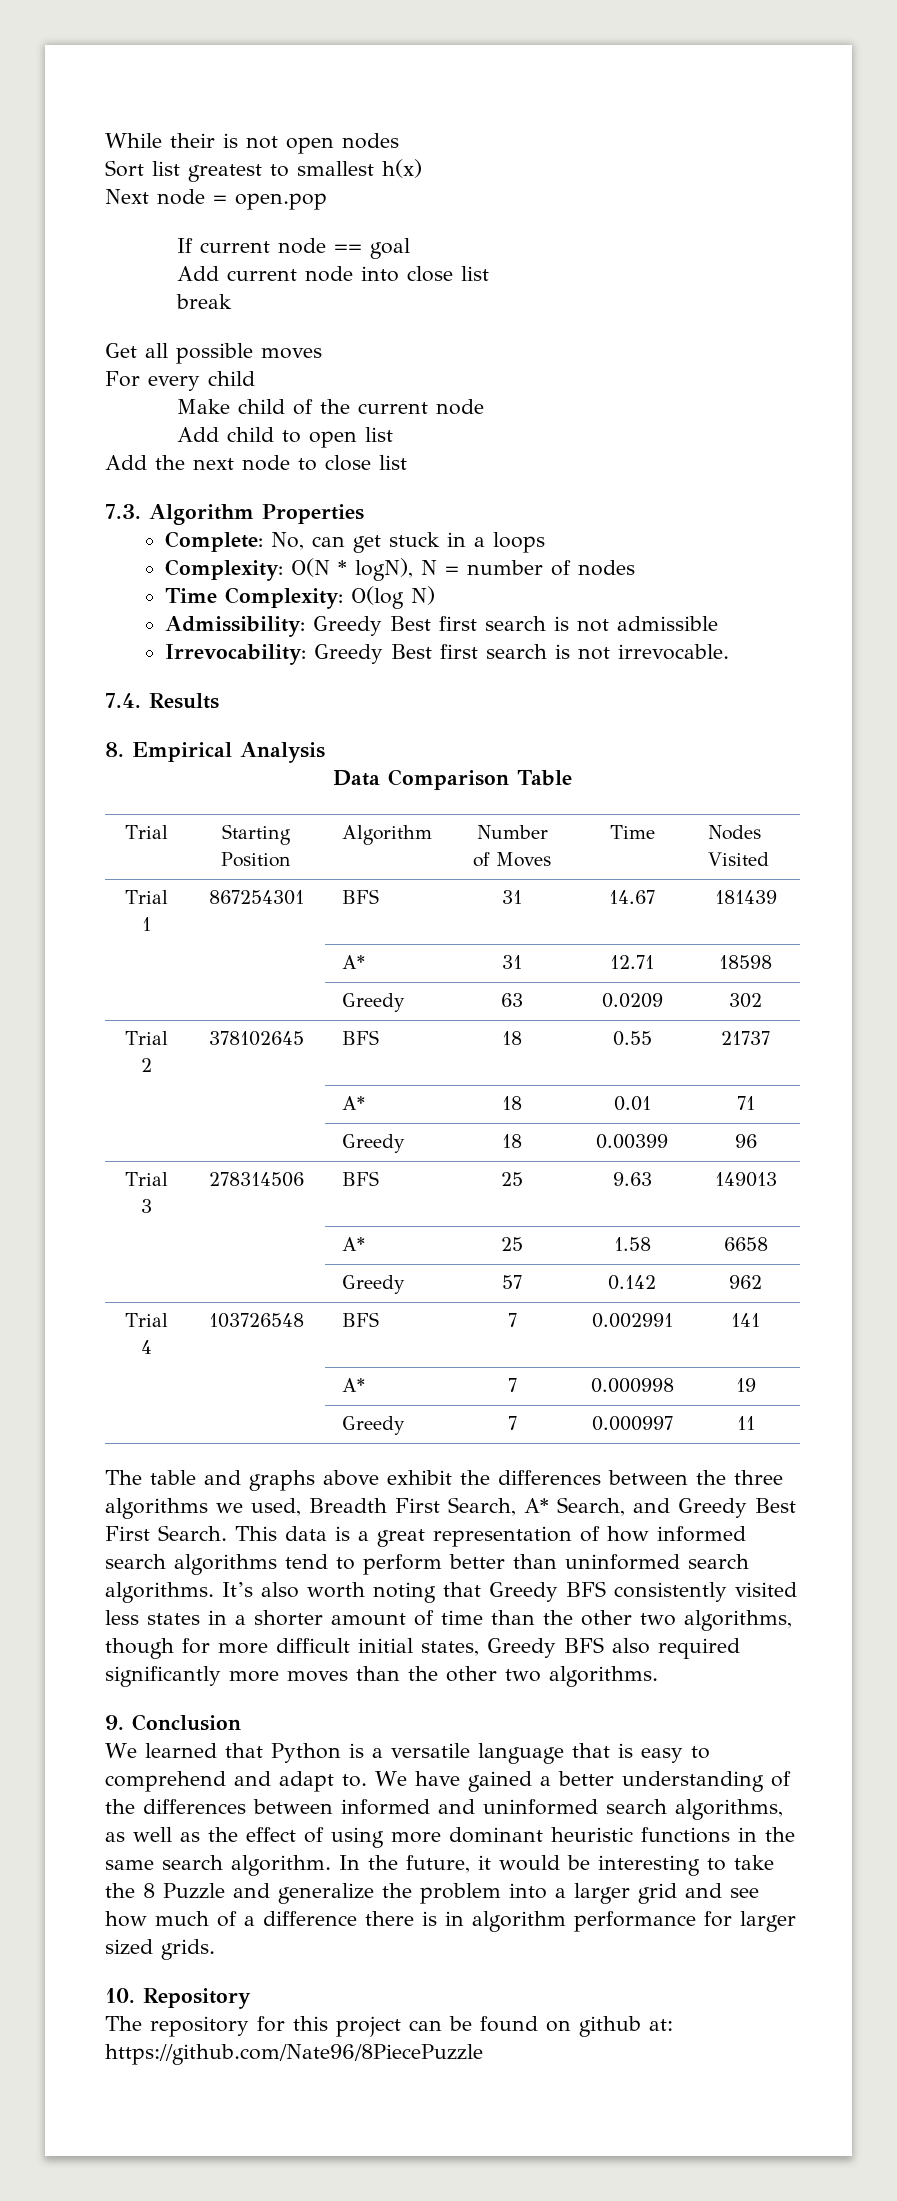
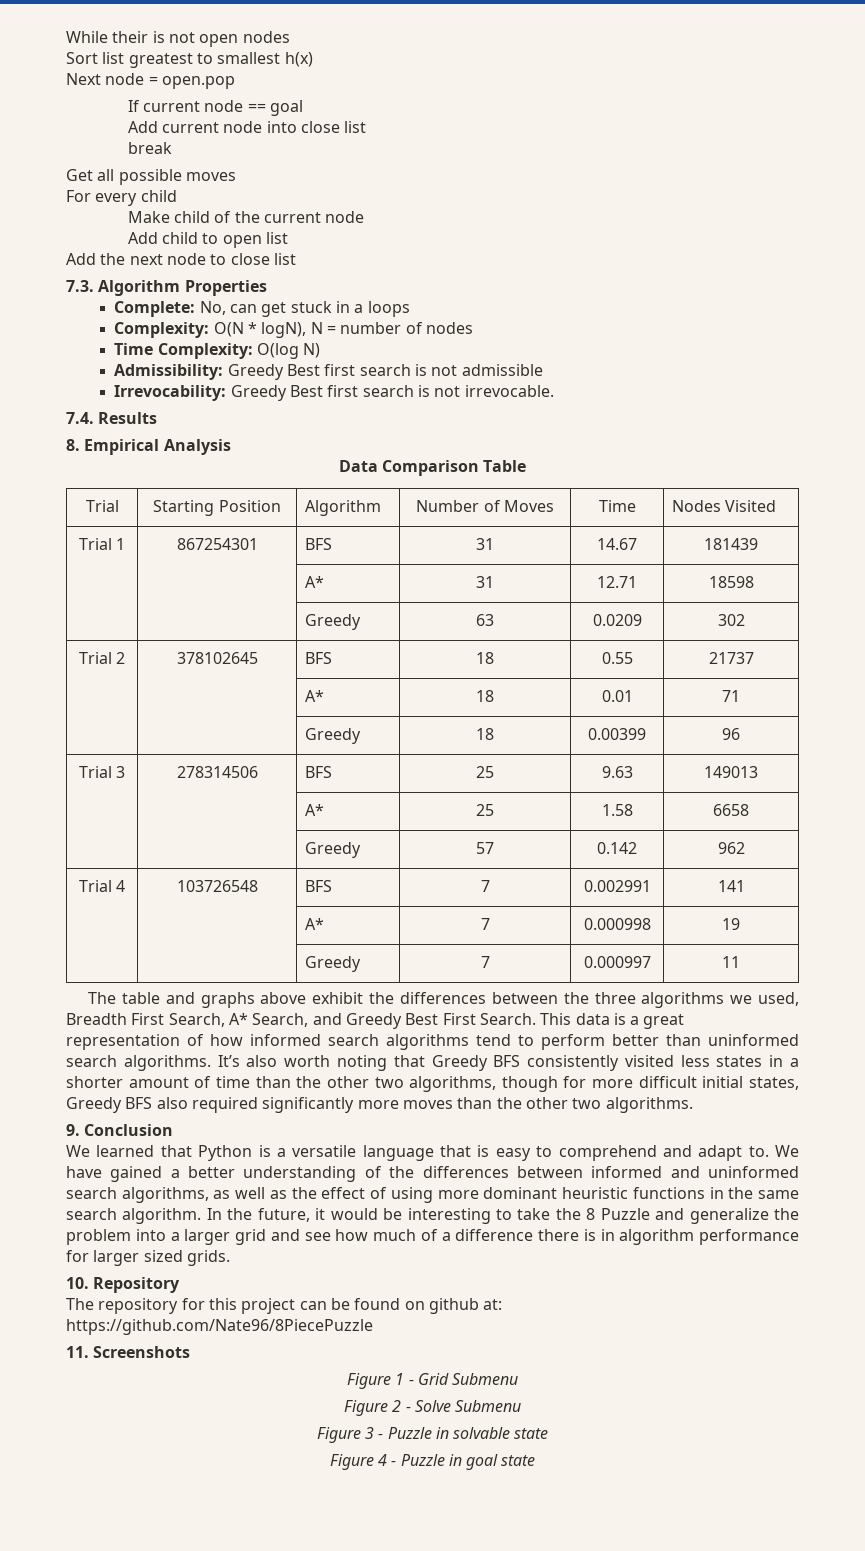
+ 11. Screenshots
+ Figure 1 - Grid Submenu
+ Figure 2 - Solve Submenu
+ Figure 3 - Puzzle in solvable state
+ Figure 4 - Puzzle in goal state

